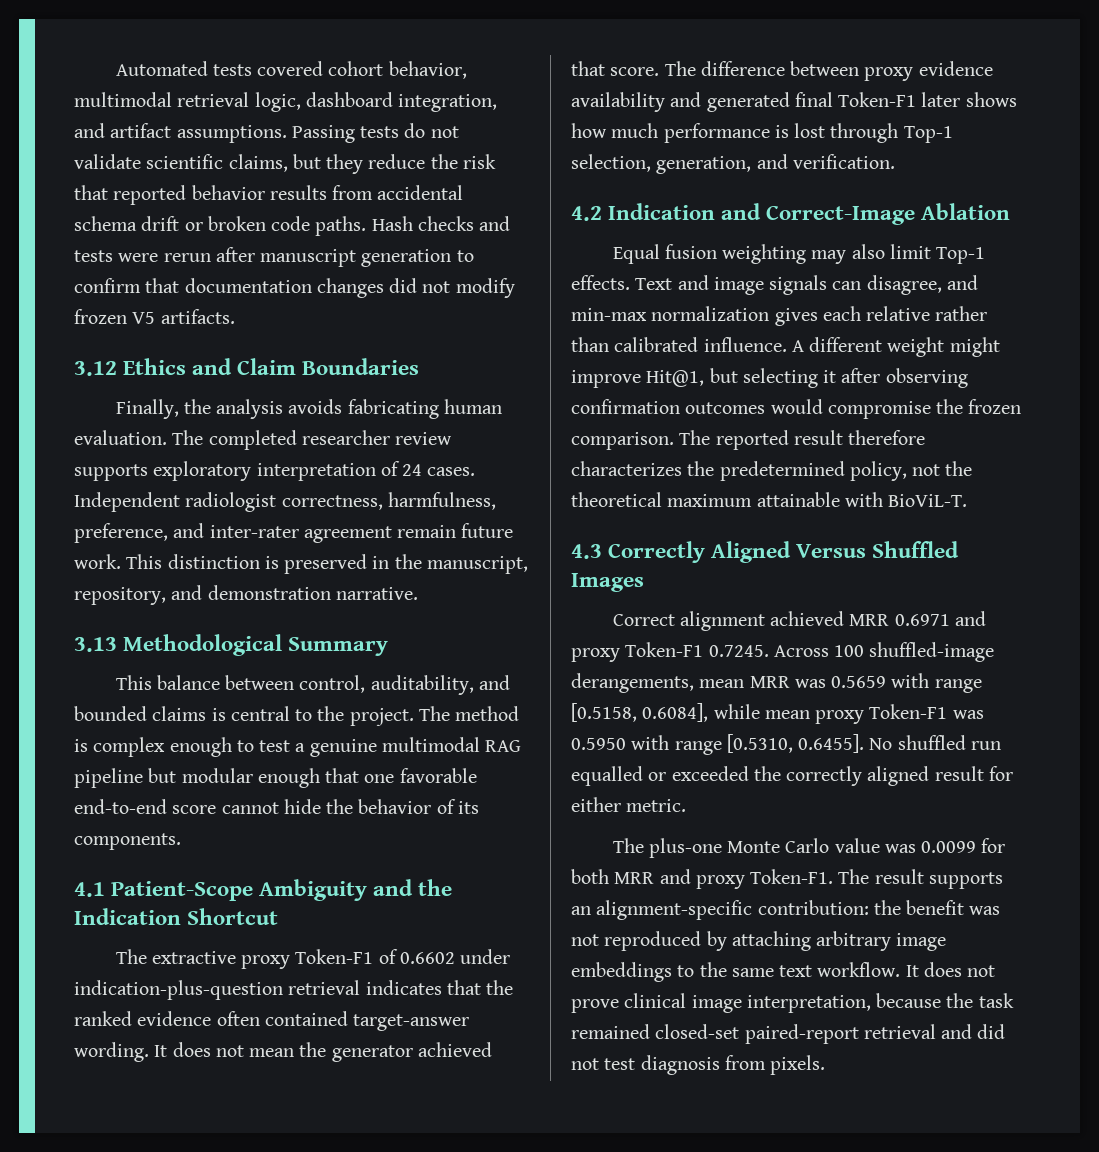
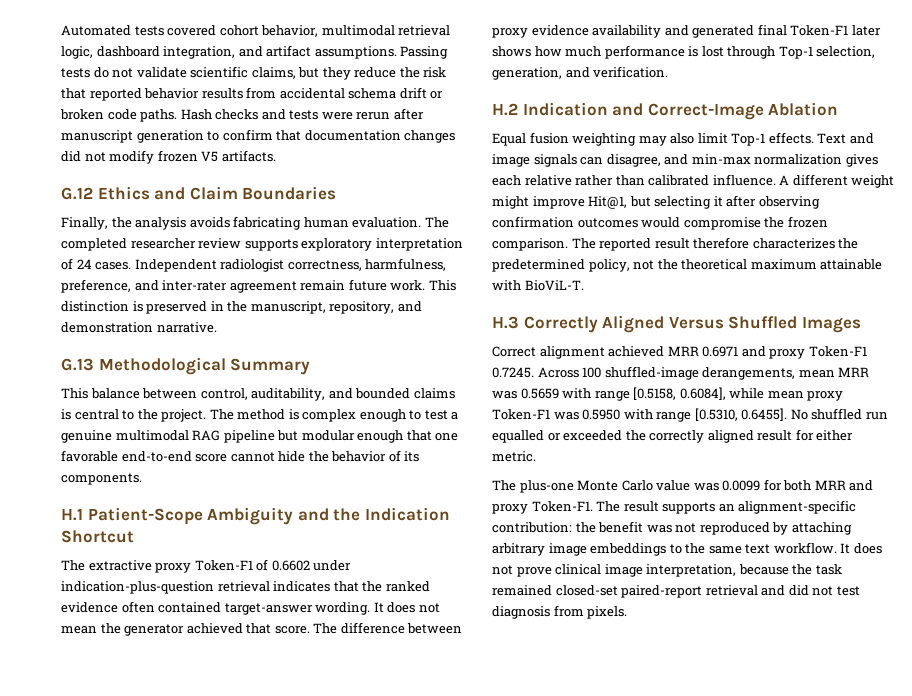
- 3.12 Ethics and Claim Boundaries
+ G.12 Ethics and Claim Boundaries
- 3.13 Methodological Summary
+ G.13 Methodological Summary
- 4.1 Patient-Scope Ambiguity and the Indication Shortcut
+ H.1 Patient-Scope Ambiguity and the Indication Shortcut
- 4.2 Indication and Correct-Image Ablation
+ H.2 Indication and Correct-Image Ablation
- 4.3 Correctly Aligned Versus Shuffled Images
+ H.3 Correctly Aligned Versus Shuffled Images

